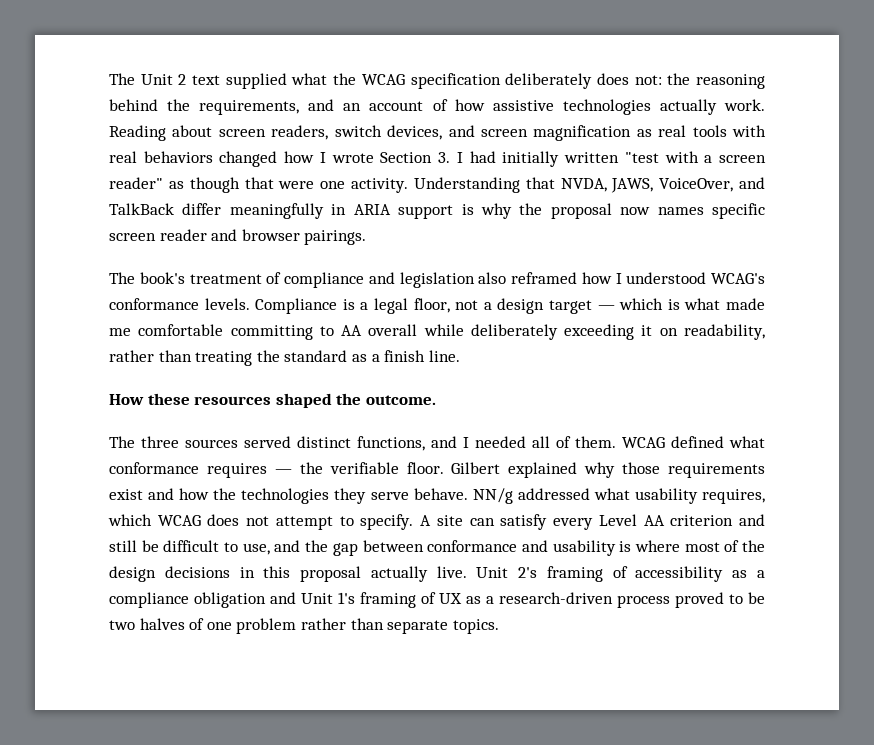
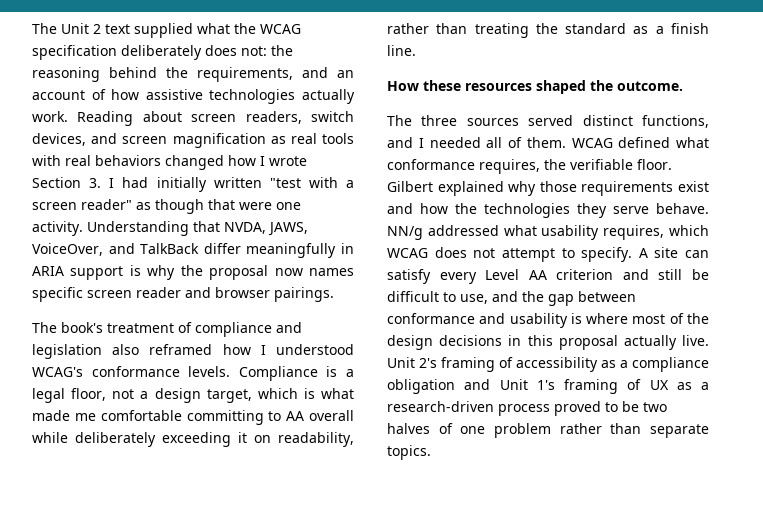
- Compliance is a legal floor, not a design target — which is what made me comfortable committing to AA overall while deliberately exceeding it on readability, rather than treating the standard as a finish line.
+ Compliance is a legal floor, not a design target, which is what made me comfortable committing to AA overall while deliberately exceeding it on readability, rather than treating the standard as a finish line.
- WCAG defined what conformance requires — the verifiable floor.
+ WCAG defined what conformance requires, the verifiable floor.

